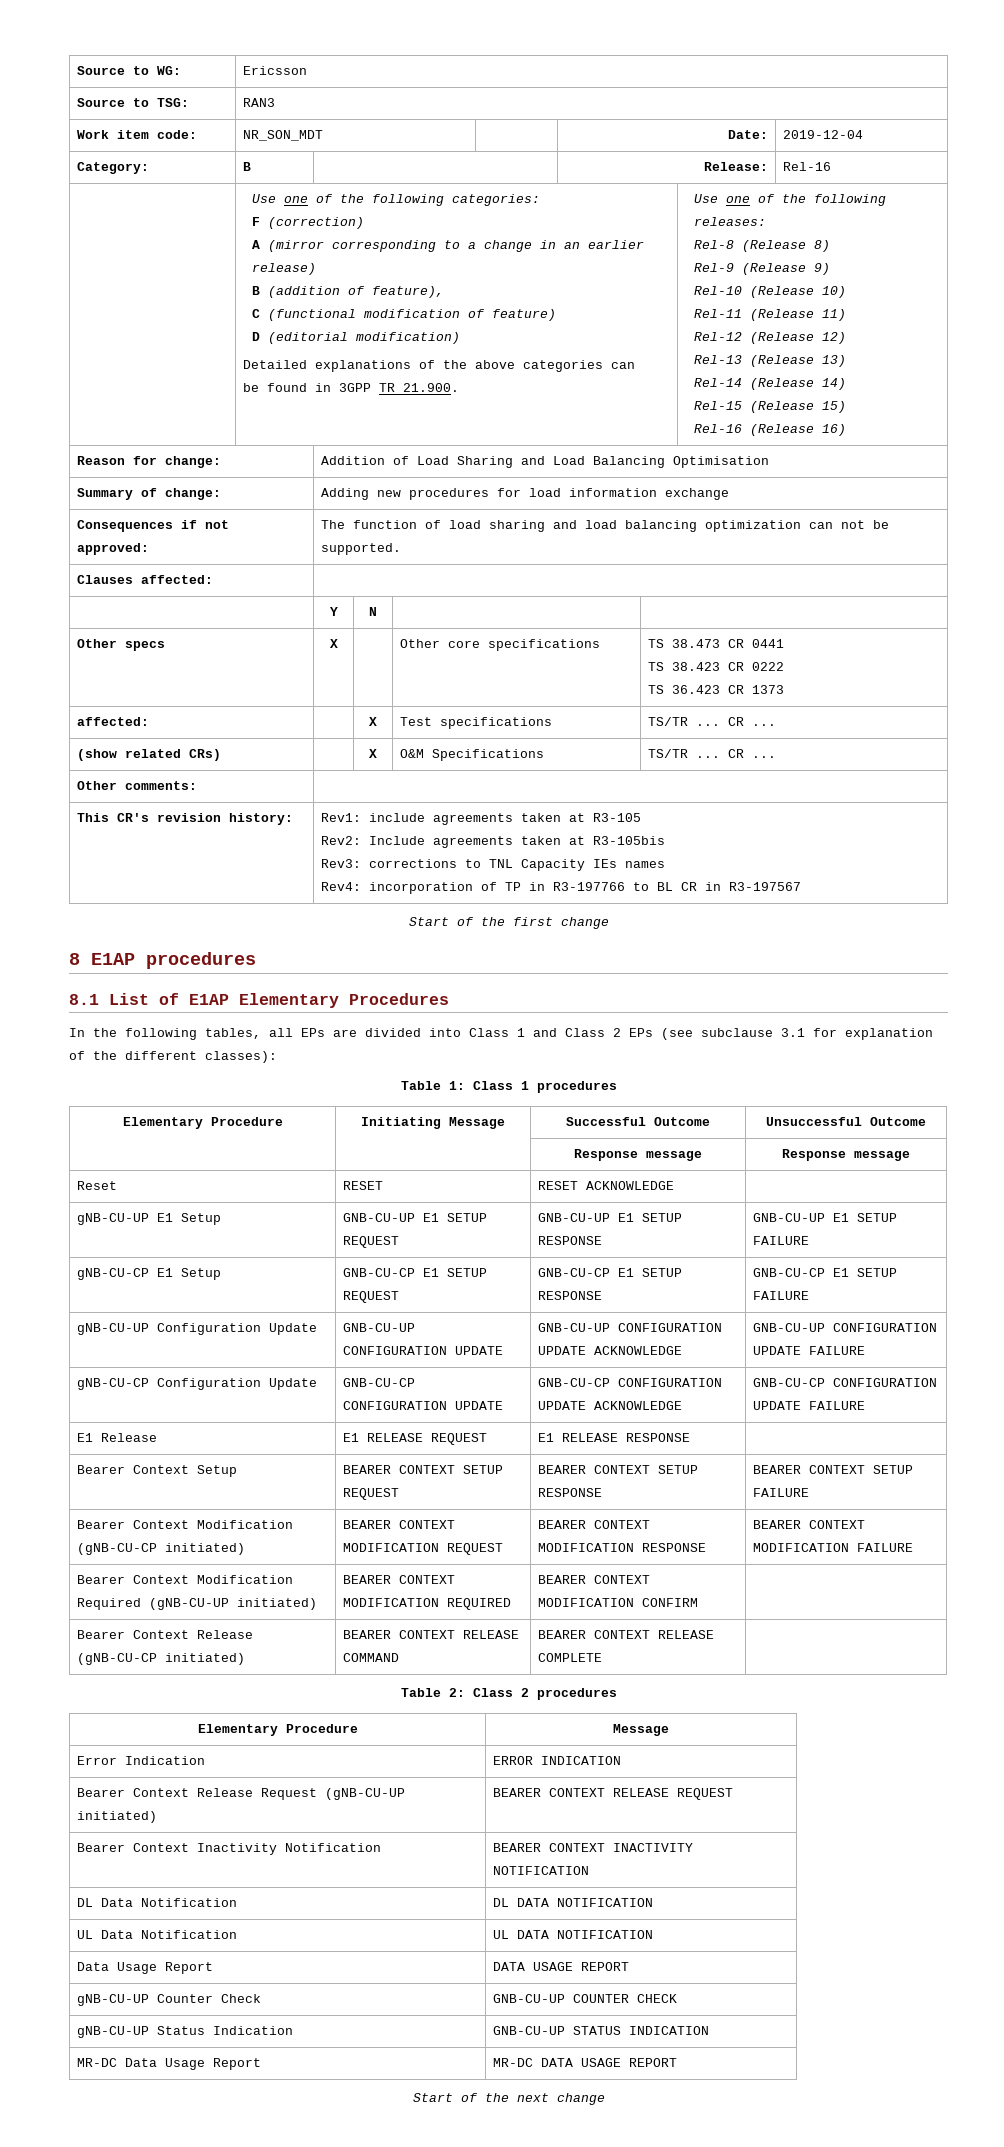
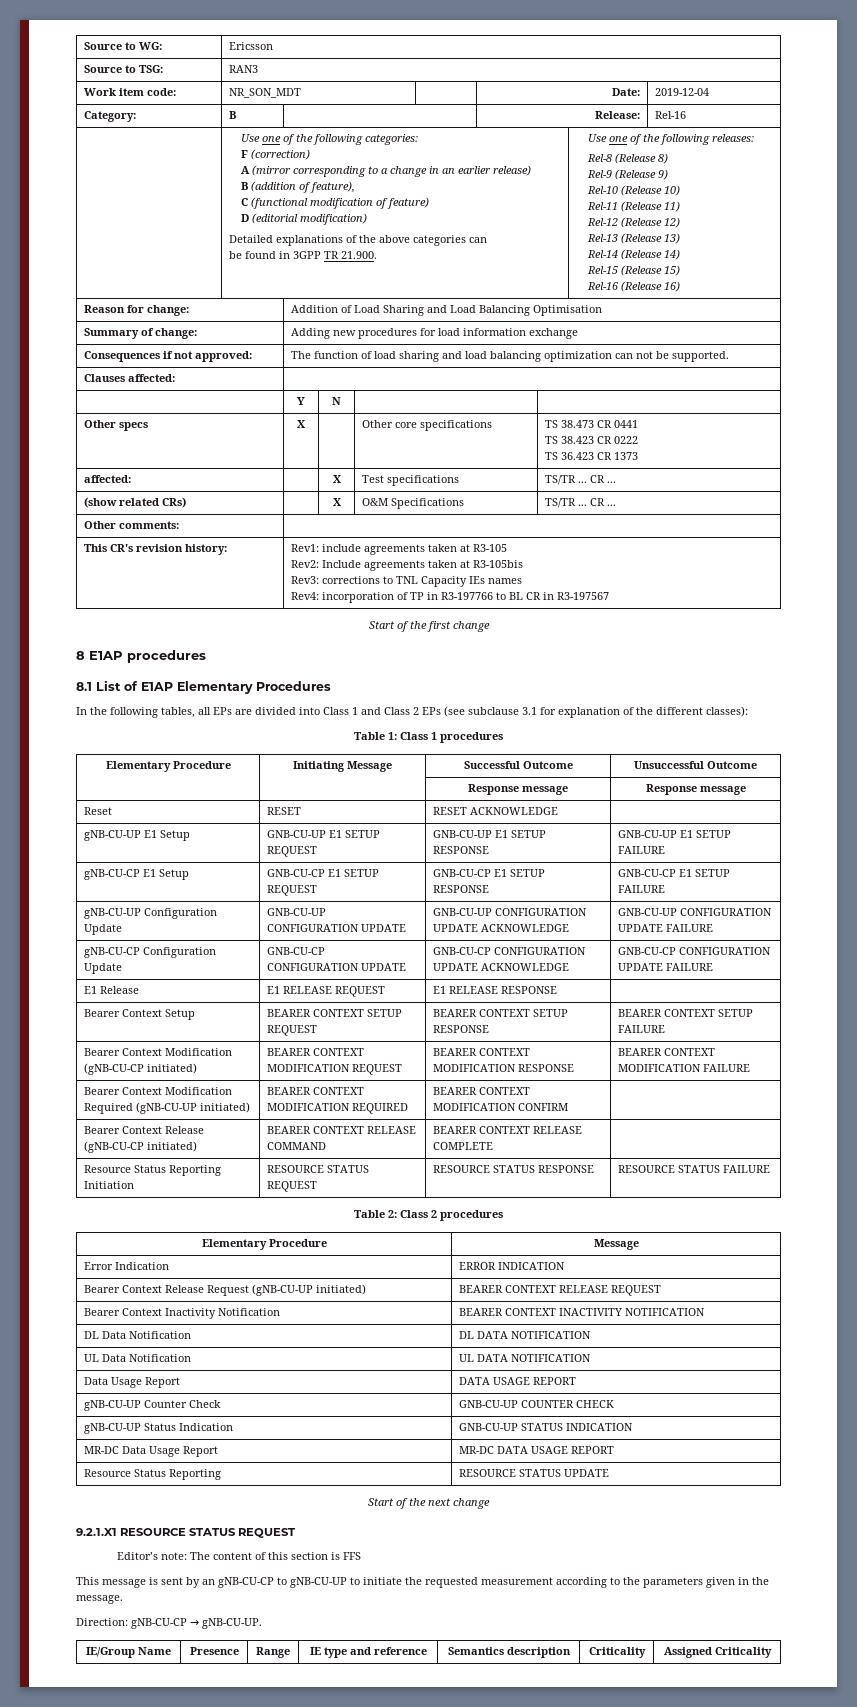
+ Resource Status Reporting Initiation | RESOURCE STATUS REQUEST | RESOURCE STATUS RESPONSE | RESOURCE STATUS FAILURE
+ Resource Status Reporting | RESOURCE STATUS UPDATE
+ 9.2.1.X1 RESOURCE STATUS REQUEST
+ Editor’s note: The content of this section is FFS
+ This message is sent by an gNB-CU-CP to gNB-CU-UP to initiate the requested measurement according to the parameters given in the message.
+ Direction: gNB-CU-CP → gNB-CU-UP.
+ IE/Group Name | Presence | Range | IE type and reference | Semantics description | Criticality | Assigned Criticality

